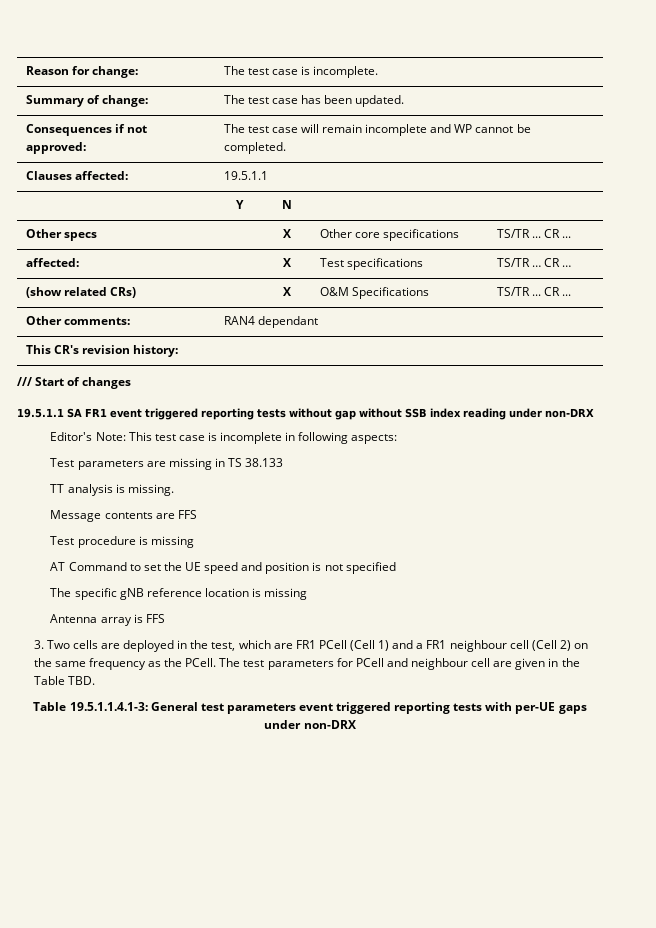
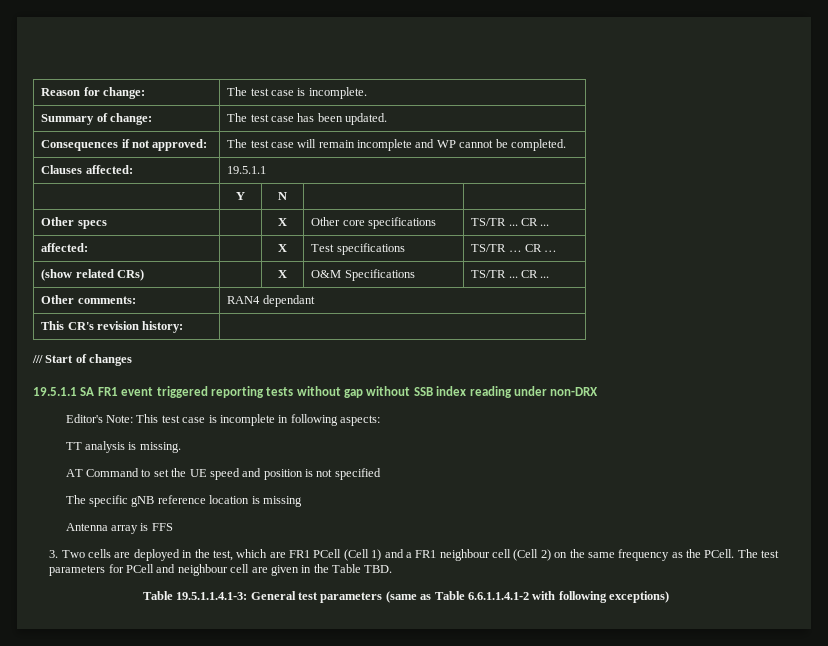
- Test parameters are missing in TS 38.133
  TT analysis is missing.
- Message contents are FFS
- Test procedure is missing
- Table 19.5.1.1.4.1-3: General test parameters event triggered reporting tests with per-UE gaps under non-DRX
+ Table 19.5.1.1.4.1-3: General test parameters (same as Table 6.6.1.1.4.1-2 with following exceptions)

